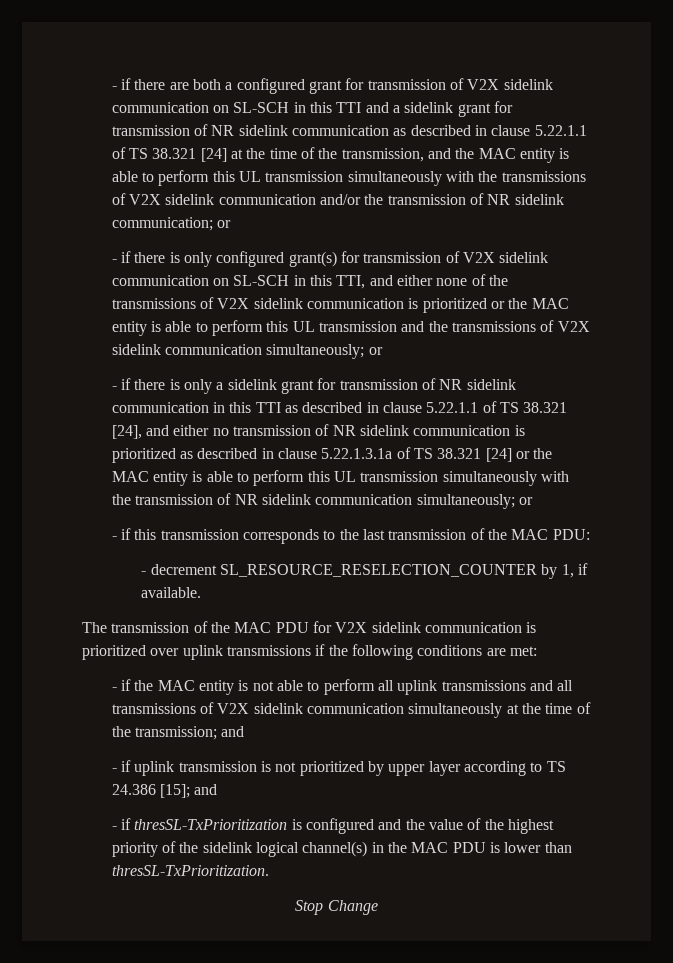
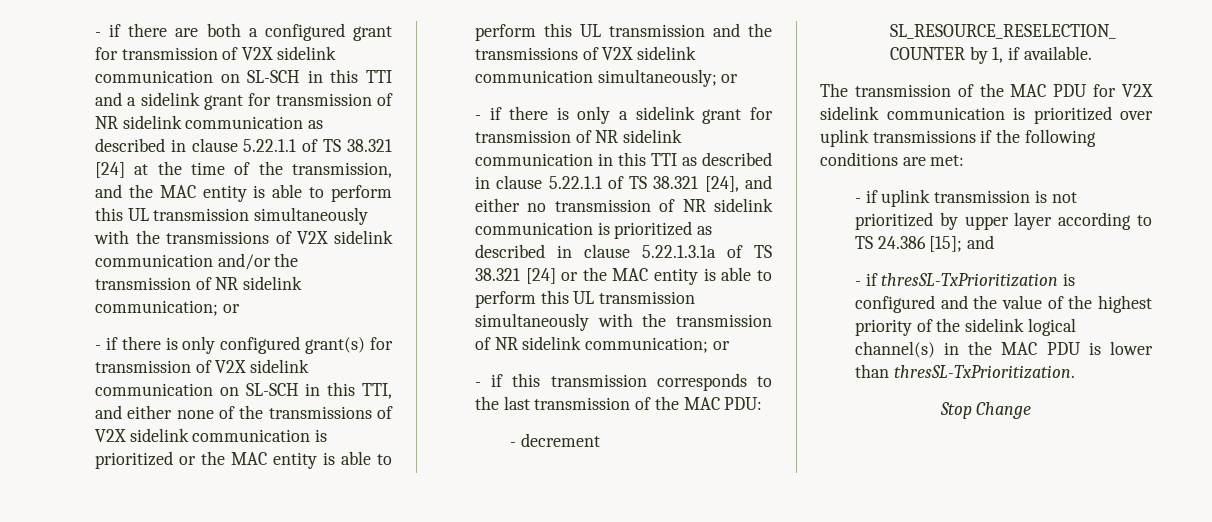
- - if there is only a sidelink grant for transmission of NR sidelink communication in this TTI as described in clause 5.22.1.1 of TS 38.321 [24], and either no transmission of NR sidelink communication is prioritized as described in clause 5.22.1.3.1a of TS 38.321 [24] or the MAC entity is able to perform this UL transmission simultaneously with the transmission of NR sidelink communication simultaneously;
+ - if there is only a sidelink grant for transmission of NR sidelink communication in this TTI as described in clause 5.22.1.1 of TS 38.321 [24], and either no transmission of NR sidelink communication is prioritized as described in clause 5.22.1.3.1a of TS 38.321 [24] or the MAC entity is able to perform this UL transmission simultaneously with the transmission of NR sidelink communication;
- - if the MAC entity is not able to perform all uplink transmissions and all transmissions of V2X sidelink communication simultaneously at the time of the transmission; and

